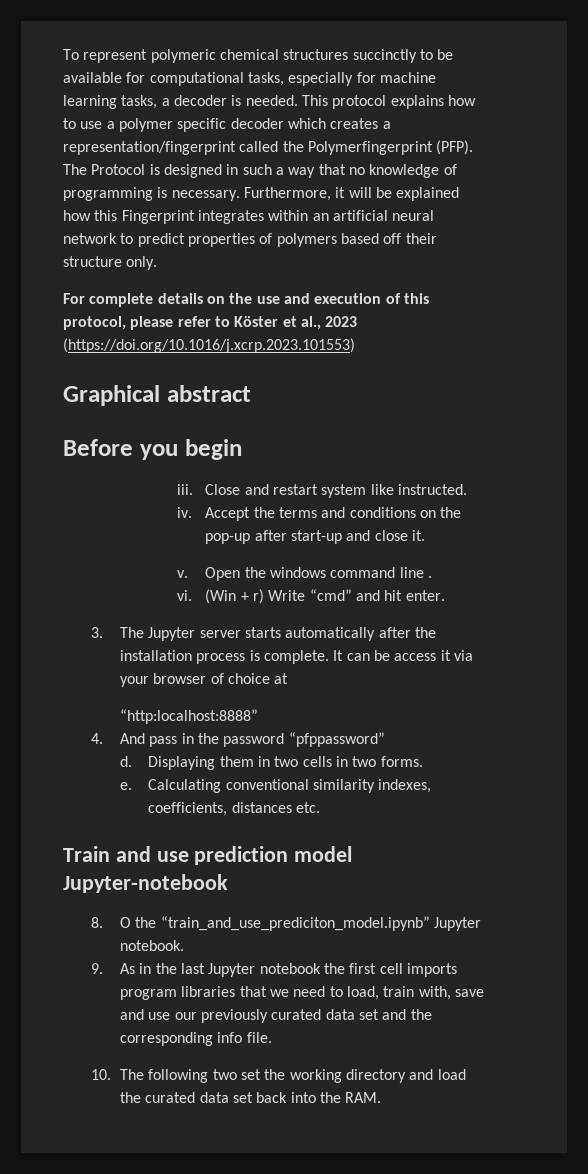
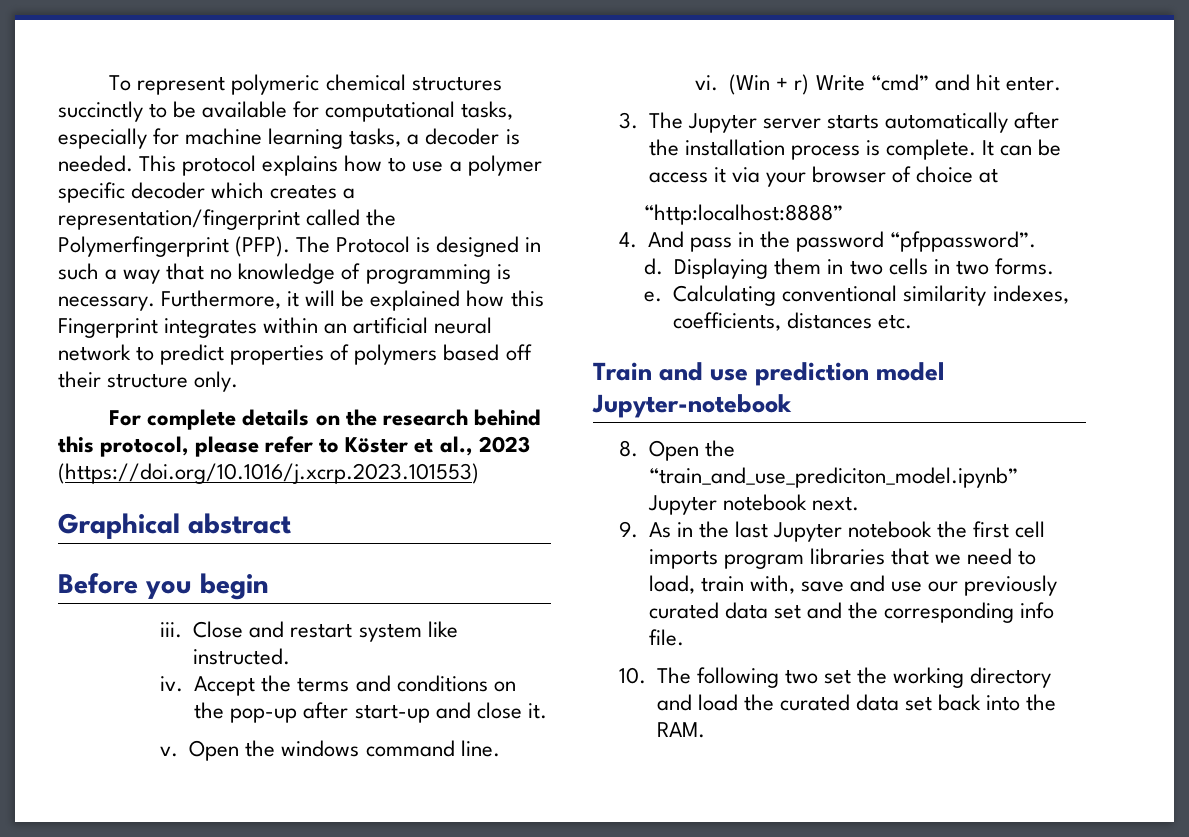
- For complete details on the use and execution of this protocol, please refer to Köster et al., 2023 (https://doi.org/10.1016/j.xcrp.2023.101553)
+ For complete details on the research behind this protocol, please refer to Köster et al., 2023 (https://doi.org/10.1016/j.xcrp.2023.101553)
- Open the windows command line .
+ Open the windows command line.
- 4. And pass in the password “pfppassword”
+ 4. And pass in the password “pfppassword”.
- 8. O the “train_and_use_prediciton_model.ipynb” Jupyter notebook.
+ 8. Open the “train_and_use_prediciton_model.ipynb” Jupyter notebook next.

